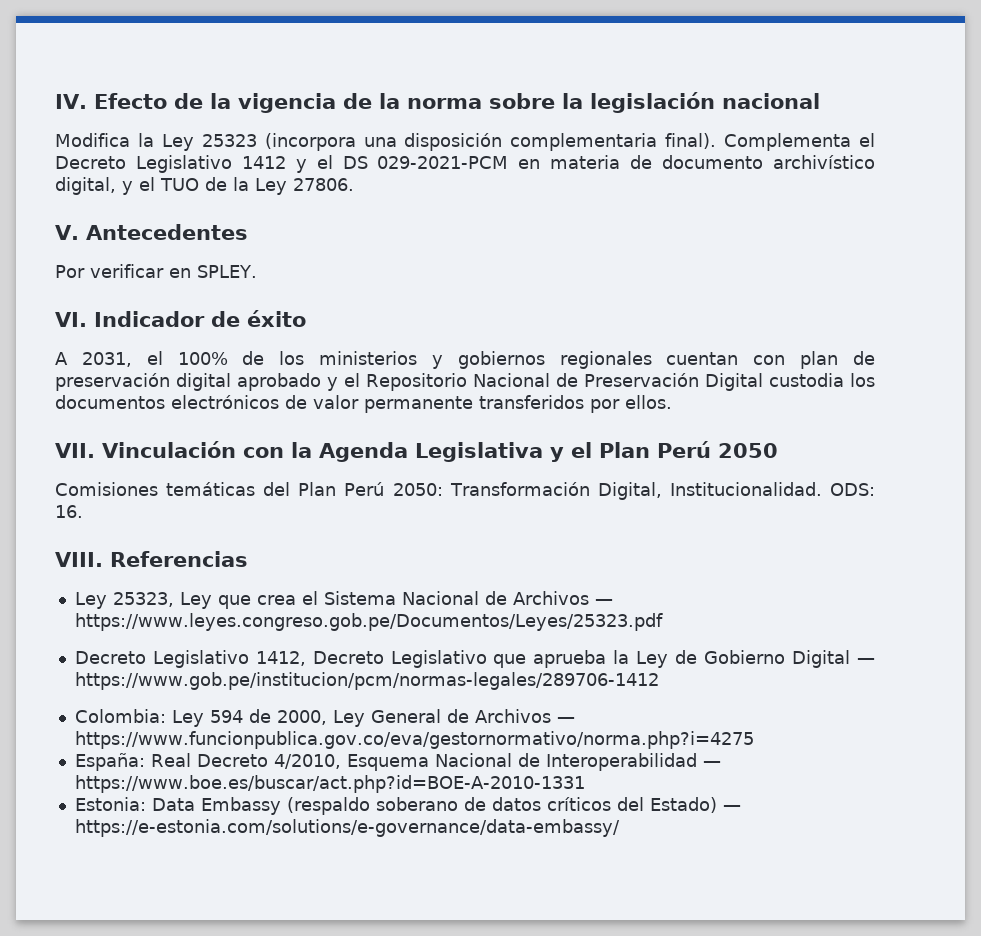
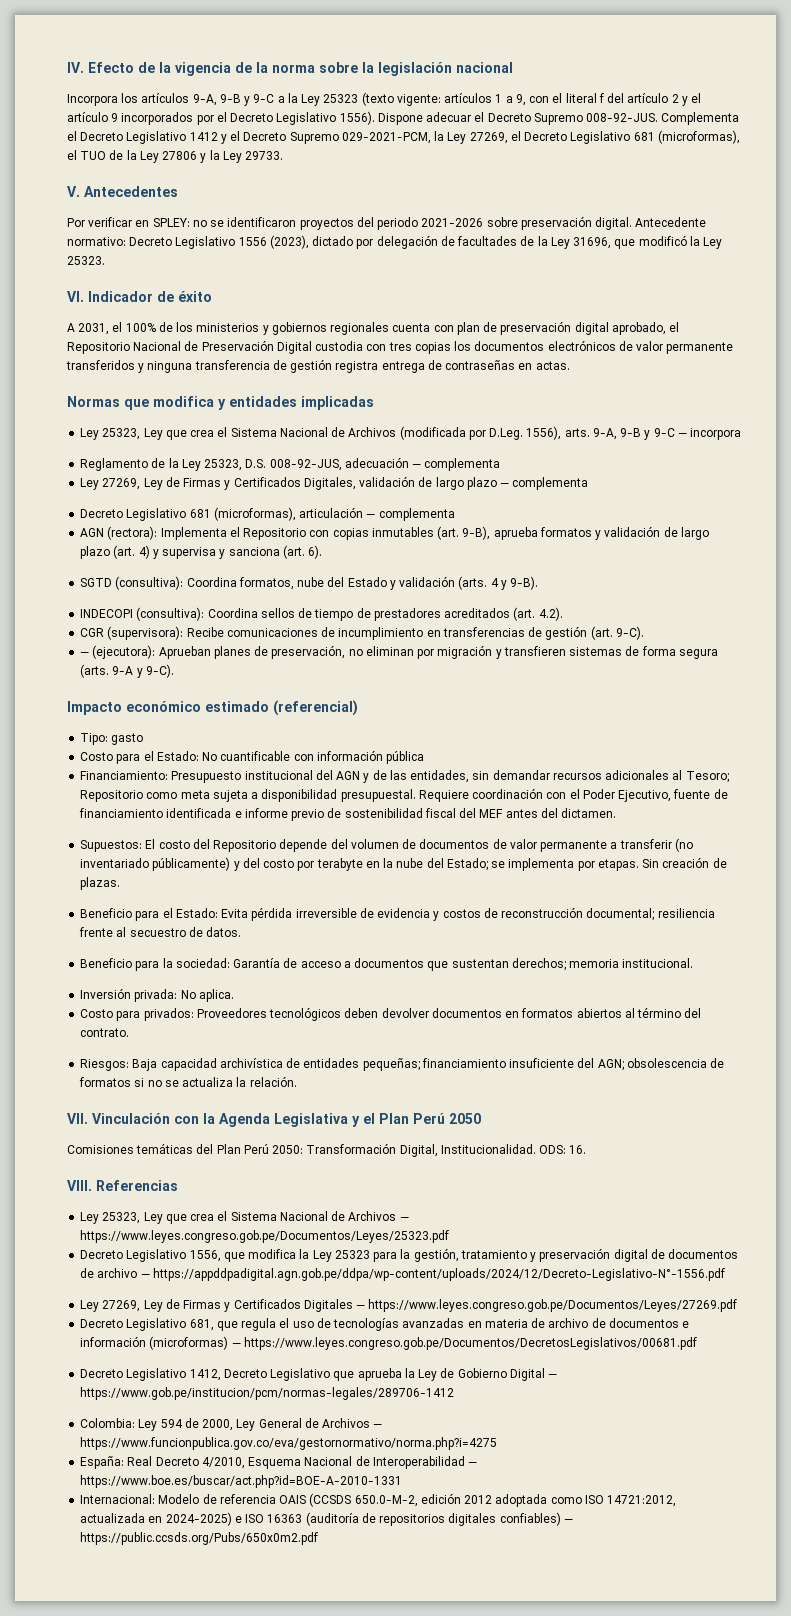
- Modifica la Ley 25323 (incorpora una disposición complementaria final).
+ Incorpora los artículos 9-A, 9-B y 9-C a la Ley 25323 (texto vigente: artículos 1 a 9, con el literal f del artículo 2 y el artículo 9 incorporados por el Decreto Legislativo 1556). Dispone adecuar el Decreto Supremo 008-92-JUS.
- Complementa el Decreto Legislativo 1412 y el DS 029-2021-PCM en materia de documento archivístico digital, y el TUO de la Ley 27806.
+ Complementa el Decreto Legislativo 1412 y el Decreto Supremo 029-2021-PCM, la Ley 27269, el Decreto Legislativo 681 (microformas), el TUO de la Ley 27806 y la Ley 29733.
- Por verificar en SPLEY.
+ Por verificar en SPLEY: no se identificaron proyectos del periodo 2021-2026 sobre preservación digital. Antecedente normativo: Decreto Legislativo 1556 (2023), dictado por delegación de facultades de la Ley 31696, que modificó la Ley 25323.
- A 2031, el 100% de los ministerios y gobiernos regionales cuentan con plan de preservación digital aprobado y el Repositorio Nacional de Preservación Digital custodia los documentos electrónicos de valor permanente transferidos por ellos.
+ A 2031, el 100% de los ministerios y gobiernos regionales cuenta con plan de preservación digital aprobado, el Repositorio Nacional de Preservación Digital custodia con tres copias los documentos electrónicos de valor permanente transferidos y ninguna transferencia de gestión registra entrega de contraseñas en actas.
+ Normas que modifica y entidades implicadas
+ Ley 25323, Ley que crea el Sistema Nacional de Archivos (modificada por D.Leg. 1556), arts. 9-A, 9-B y 9-C — incorpora
+ Reglamento de la Ley 25323, D.S. 008-92-JUS, adecuación — complementa
+ Ley 27269, Ley de Firmas y Certificados Digitales, validación de largo plazo — complementa
+ Decreto Legislativo 681 (microformas), articulación — complementa
+ AGN (rectora): Implementa el Repositorio con copias inmutables (art. 9-B), aprueba formatos y validación de largo plazo (art. 4) y supervisa y sanciona (art. 6).
+ SGTD (consultiva): Coordina formatos, nube del Estado y validación (arts. 4 y 9-B).
+ INDECOPI (consultiva): Coordina sellos de tiempo de prestadores acreditados (art. 4.2).
+ CGR (supervisora): Recibe comunicaciones de incumplimiento en transferencias de gestión (art. 9-C).
+ — (ejecutora): Aprueban planes de preservación, no eliminan por migración y transfieren sistemas de forma segura (arts. 9-A y 9-C).
+ Impacto económico estimado (referencial)
+ Tipo: gasto
+ Costo para el Estado: No cuantificable con información pública
+ Financiamiento: Presupuesto institucional del AGN y de las entidades, sin demandar recursos adicionales al Tesoro; Repositorio como meta sujeta a disponibilidad presupuestal. Requiere coordinación con el Poder Ejecutivo, fuente de financiamiento identificada e informe previo de sostenibilidad fiscal del MEF antes del dictamen.
+ Supuestos: El costo del Repositorio depende del volumen de documentos de valor permanente a transferir (no inventariado públicamente) y del costo por terabyte en la nube del Estado; se implementa por etapas. Sin creación de plazas.
+ Beneficio para el Estado: Evita pérdida irreversible de evidencia y costos de reconstrucción documental; resiliencia frente al secuestro de datos.
+ Beneficio para la sociedad: Garantía de acceso a documentos que sustentan derechos; memoria institucional.
+ Inversión privada: No aplica.
+ Costo para privados: Proveedores tecnológicos deben devolver documentos en formatos abiertos al término del contrato.
+ Riesgos: Baja capacidad archivística de entidades pequeñas; financiamiento insuficiente del AGN; obsolescencia de formatos si no se actualiza la relación.
+ Decreto Legislativo 1556, que modifica la Ley 25323 para la gestión, tratamiento y preservación digital de documentos de archivo — https://appddpadigital.agn.gob.pe/ddpa/wp-content/uploads/2024/12/Decreto-Legislativo-N°-1556.pdf
+ Ley 27269, Ley de Firmas y Certificados Digitales — https://www.leyes.congreso.gob.pe/Documentos/Leyes/27269.pdf
+ Decreto Legislativo 681, que regula el uso de tecnologías avanzadas en materia de archivo de documentos e información (microformas) — https://www.leyes.congreso.gob.pe/Documentos/DecretosLegislativos/00681.pdf
- Estonia: Data Embassy (respaldo soberano de datos críticos del Estado) — https://e-estonia.com/solutions/e-governance/data-embassy/
+ Internacional: Modelo de referencia OAIS (CCSDS 650.0-M-2, edición 2012 adoptada como ISO 14721:2012, actualizada en 2024-2025) e ISO 16363 (auditoría de repositorios digitales confiables) — https://public.ccsds.org/Pubs/650x0m2.pdf

